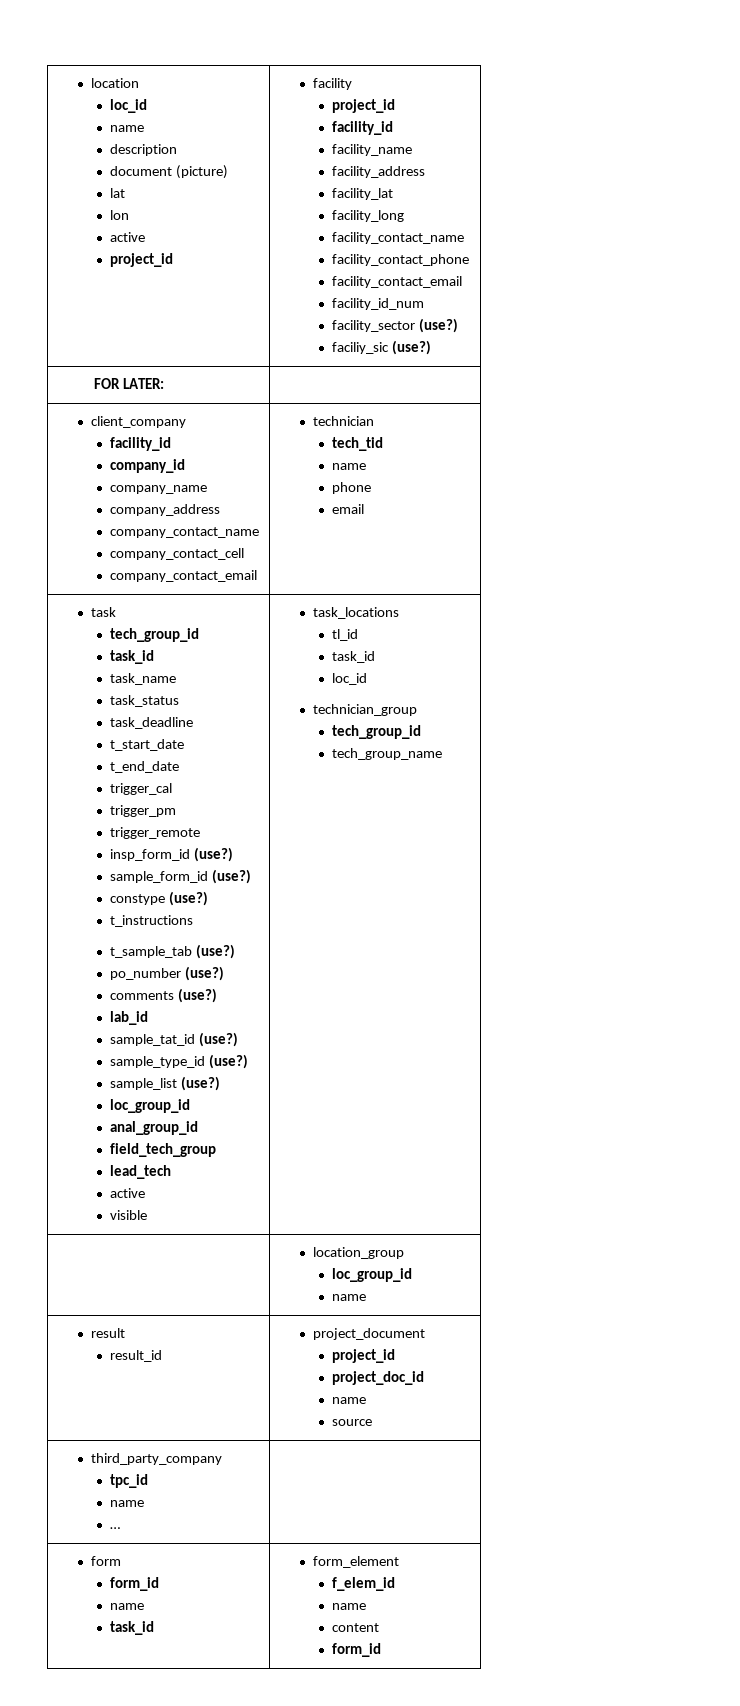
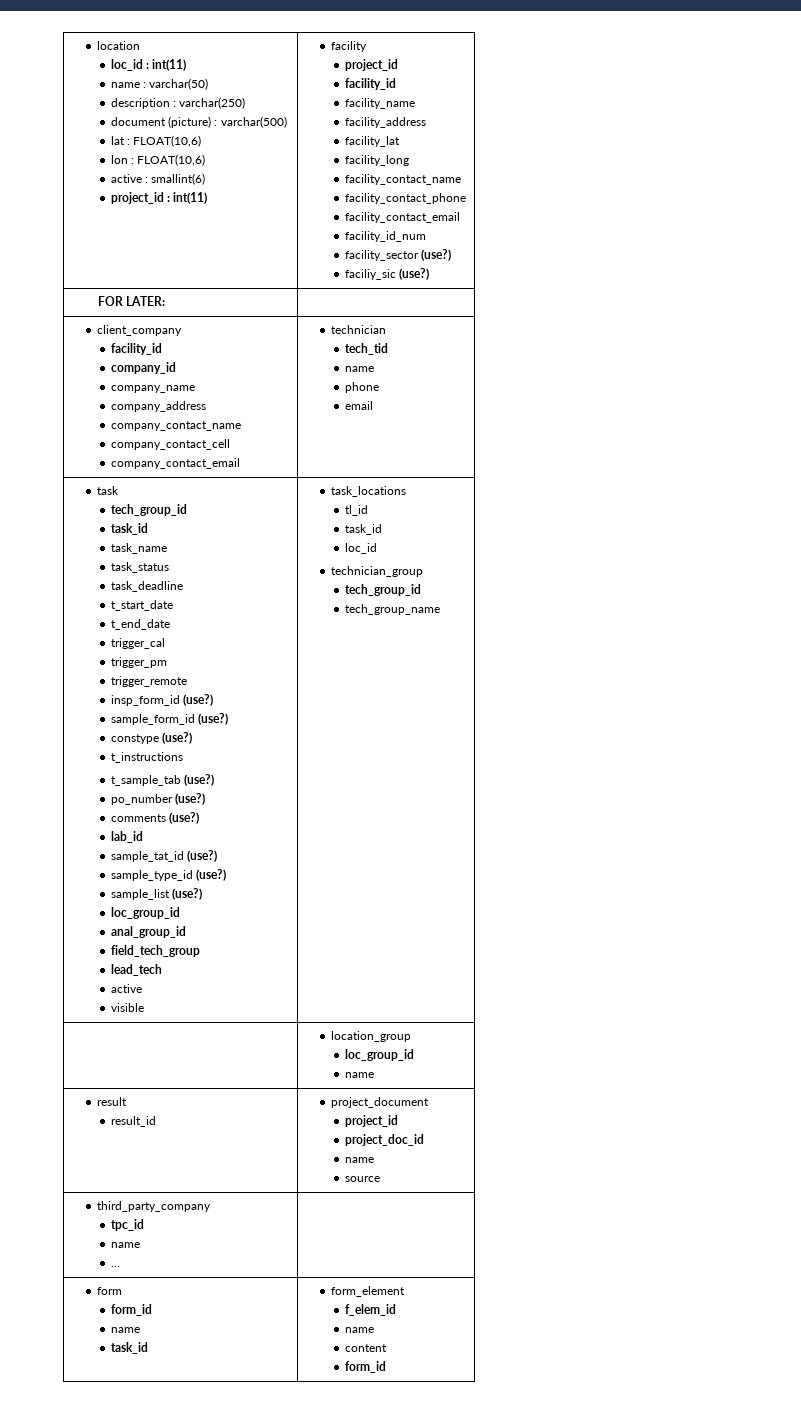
  location
- loc_id
- name
+ loc_id : int(11)
+ name : varchar(50)
- description
+ description : varchar(250)
- document (picture)
+ document (picture) : varchar(500)
- lat
+ lat : FLOAT(10,6)
- lon
- active
- project_id
+ lon : FLOAT(10,6)
+ active : smallint(6)
+ project_id : int(11)

